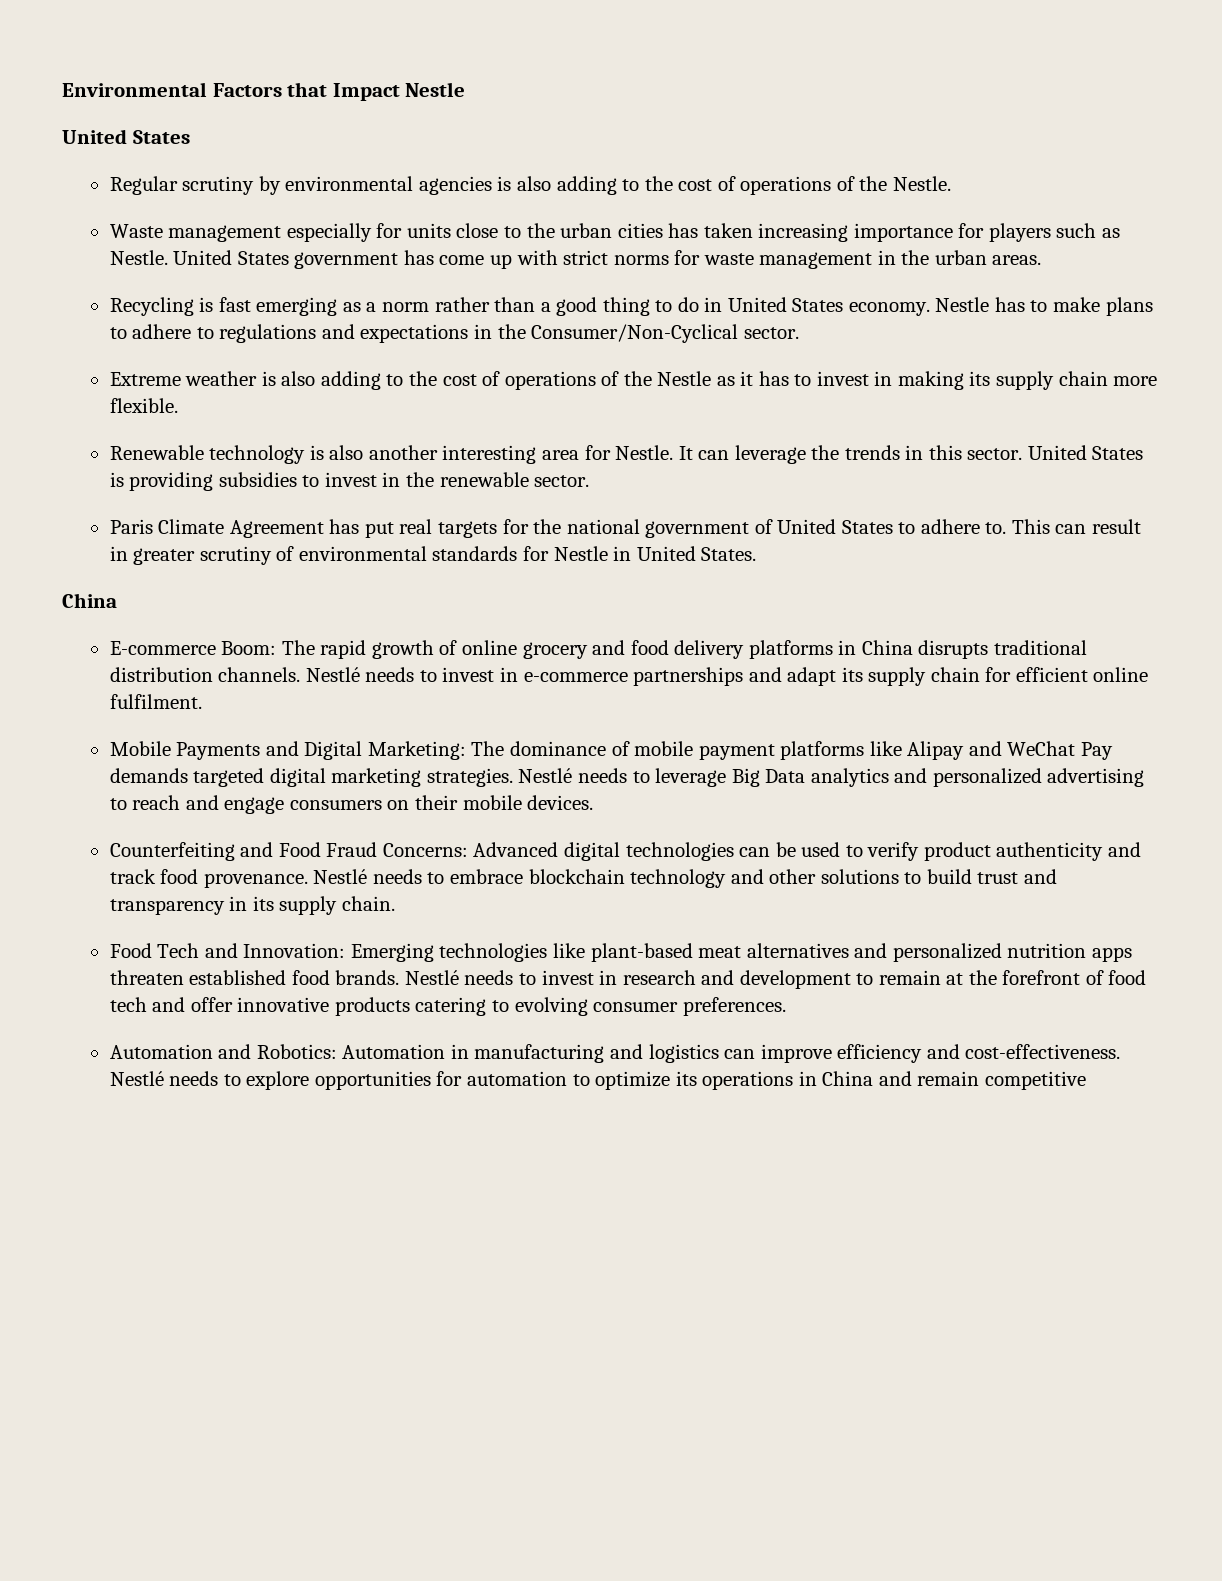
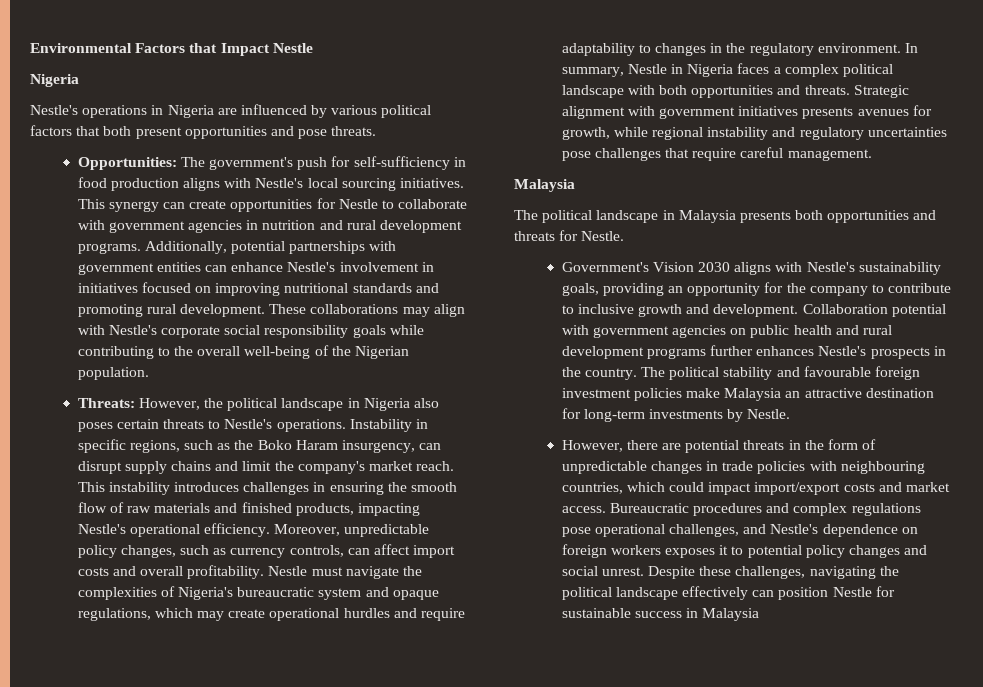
  Environmental Factors that Impact Nestle
- United States
- Regular scrutiny by environmental agencies is also adding to the cost of operations of the Nestle.
- Waste management especially for units close to the urban cities has taken increasing importance for players such as Nestle. United States government has come up with strict norms for waste management in the urban areas.
- Recycling is fast emerging as a norm rather than a good thing to do in United States economy. Nestle has to make plans to adhere to regulations and expectations in the Consumer/Non-Cyclical sector.
- Extreme weather is also adding to the cost of operations of the Nestle as it has to invest in making its supply chain more flexible.
- Renewable technology is also another interesting area for Nestle. It can leverage the trends in this sector. United States is providing subsidies to invest in the renewable sector.
- Paris Climate Agreement has put real targets for the national government of United States to adhere to. This can result in greater scrutiny of environmental standards for Nestle in United States.
- China
- E-commerce Boom: The rapid growth of online grocery and food delivery platforms in China disrupts traditional distribution channels. Nestlé needs to invest in e-commerce partnerships and adapt its supply chain for efficient online fulfilment.
- Mobile Payments and Digital Marketing: The dominance of mobile payment platforms like Alipay and WeChat Pay demands targeted digital marketing strategies. Nestlé needs to leverage Big Data analytics and personalized advertising to reach and engage consumers on their mobile devices.
- Counterfeiting and Food Fraud Concerns: Advanced digital technologies can be used to verify product authenticity and track food provenance. Nestlé needs to embrace blockchain technology and other solutions to build trust and transparency in its supply chain.
- Food Tech and Innovation: Emerging technologies like plant-based meat alternatives and personalized nutrition apps threaten established food brands. Nestlé needs to invest in research and development to remain at the forefront of food tech and offer innovative products catering to evolving consumer preferences.
- Automation and Robotics: Automation in manufacturing and logistics can improve efficiency and cost-effectiveness. Nestlé needs to explore opportunities for automation to optimize its operations in China and remain competitive
+ Nigeria
+ Nestle's operations in Nigeria are influenced by various political factors that both present opportunities and pose threats.
+ Opportunities: The government's push for self-sufficiency in food production aligns with Nestle's local sourcing initiatives. This synergy can create opportunities for Nestle to collaborate with government agencies in nutrition and rural development programs. Additionally, potential partnerships with government entities can enhance Nestle's involvement in initiatives focused on improving nutritional standards and promoting rural development. These collaborations may align with Nestle's corporate social responsibility goals while contributing to the overall well-being of the Nigerian population.
+ Threats: However, the political landscape in Nigeria also poses certain threats to Nestle's operations. Instability in specific regions, such as the Boko Haram insurgency, can disrupt supply chains and limit the company's market reach. This instability introduces challenges in ensuring the smooth flow of raw materials and finished products, impacting Nestle's operational efficiency. Moreover, unpredictable policy changes, such as currency controls, can affect import costs and overall profitability. Nestle must navigate the complexities of Nigeria's bureaucratic system and opaque regulations, which may create operational hurdles and require adaptability to changes in the regulatory environment. In summary, Nestle in Nigeria faces a complex political landscape with both opportunities and threats. Strategic alignment with government initiatives presents avenues for growth, while regional instability and regulatory uncertainties pose challenges that require careful management.
+ Malaysia
+ The political landscape in Malaysia presents both opportunities and threats for Nestle.
+ Government's Vision 2030 aligns with Nestle's sustainability goals, providing an opportunity for the company to contribute to inclusive growth and development. Collaboration potential with government agencies on public health and rural development programs further enhances Nestle's prospects in the country. The political stability and favourable foreign investment policies make Malaysia an attractive destination for long-term investments by Nestle.
+ However, there are potential threats in the form of unpredictable changes in trade policies with neighbouring countries, which could impact import/export costs and market access. Bureaucratic procedures and complex regulations pose operational challenges, and Nestle's dependence on foreign workers exposes it to potential policy changes and social unrest. Despite these challenges, navigating the political landscape effectively can position Nestle for sustainable success in Malaysia

